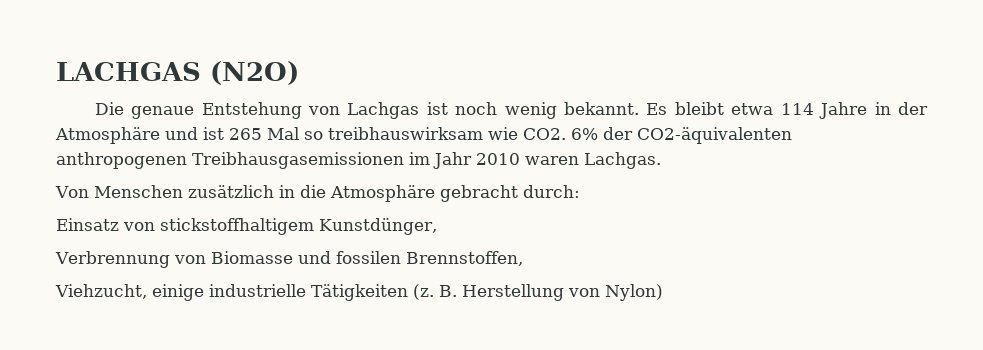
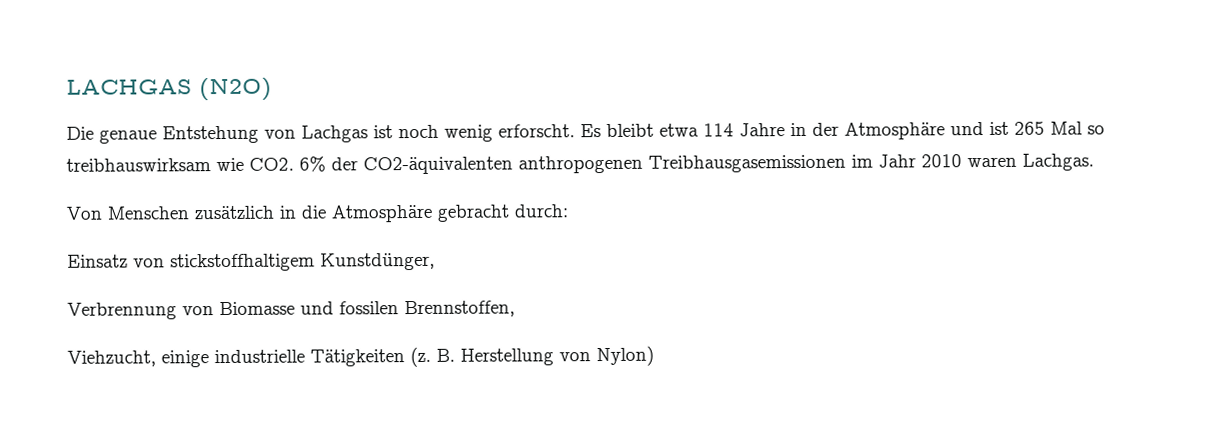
- Die genaue Entstehung von Lachgas ist noch wenig bekannt.
+ Die genaue Entstehung von Lachgas ist noch wenig erforscht.

